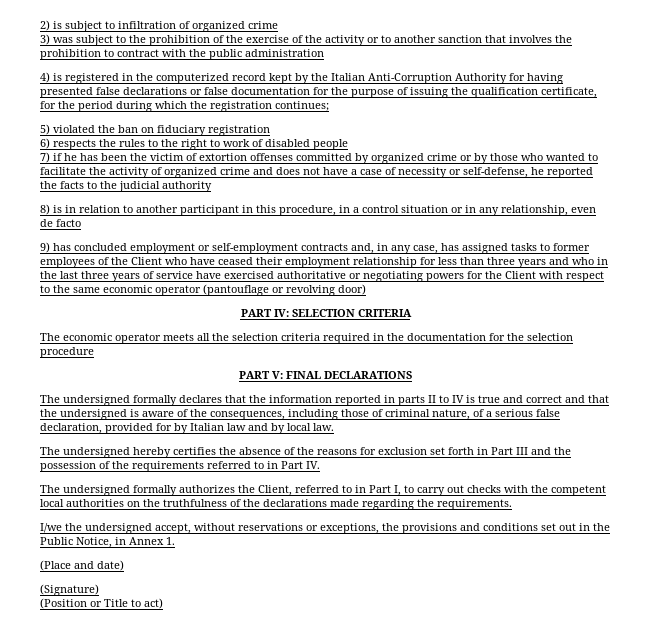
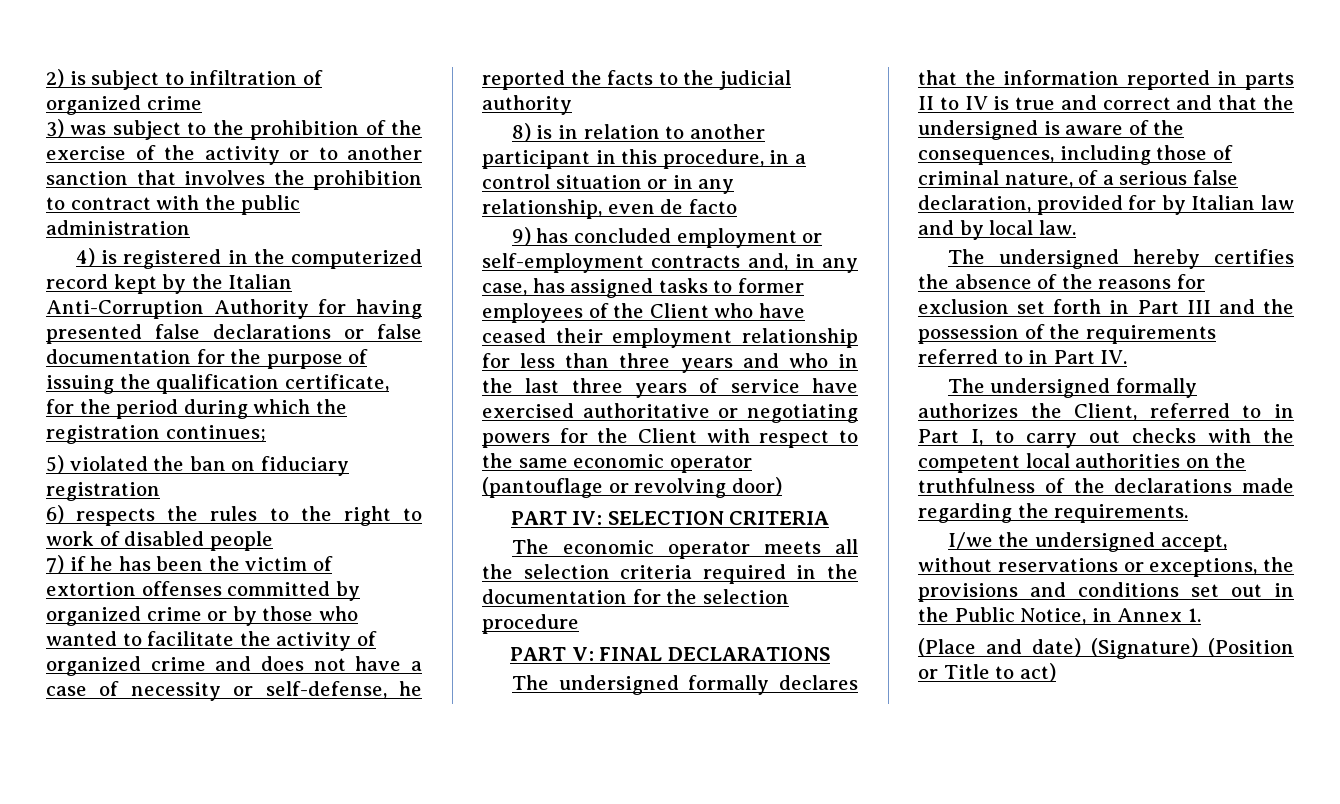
- (Place and date)
- (Signature)
- (Position or Title to act)
+ (Place and date) (Signature) (Position or Title to act)

